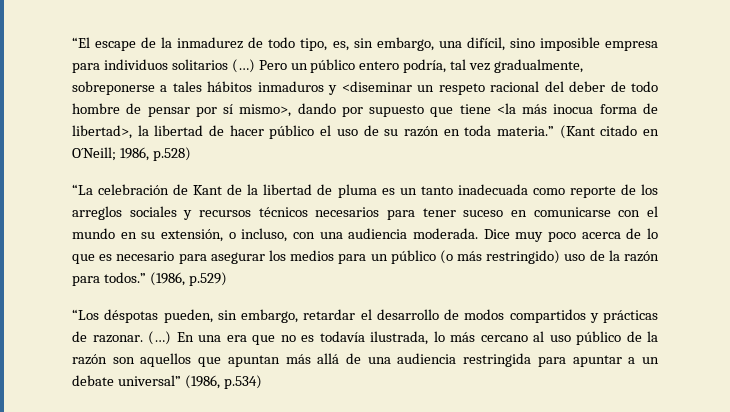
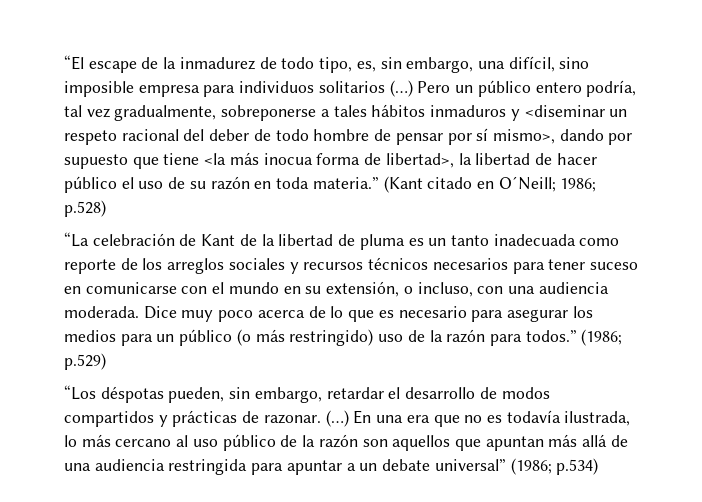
- (Kant citado en O´Neill; 1986, p.528)
+ (Kant citado en O´Neill; 1986; p.528)
- (1986, p.529)
+ (1986; p.529)
- En una era que no es todavía ilustrada, lo más cercano al uso público de la razón son aquellos que apuntan más allá de una audiencia restringida para apuntar a un debate universal” (1986, p.534)
+ En una era que no es todavía ilustrada, lo más cercano al uso público de la razón son aquellos que apuntan más allá de una audiencia restringida para apuntar a un debate universal” (1986; p.534)

